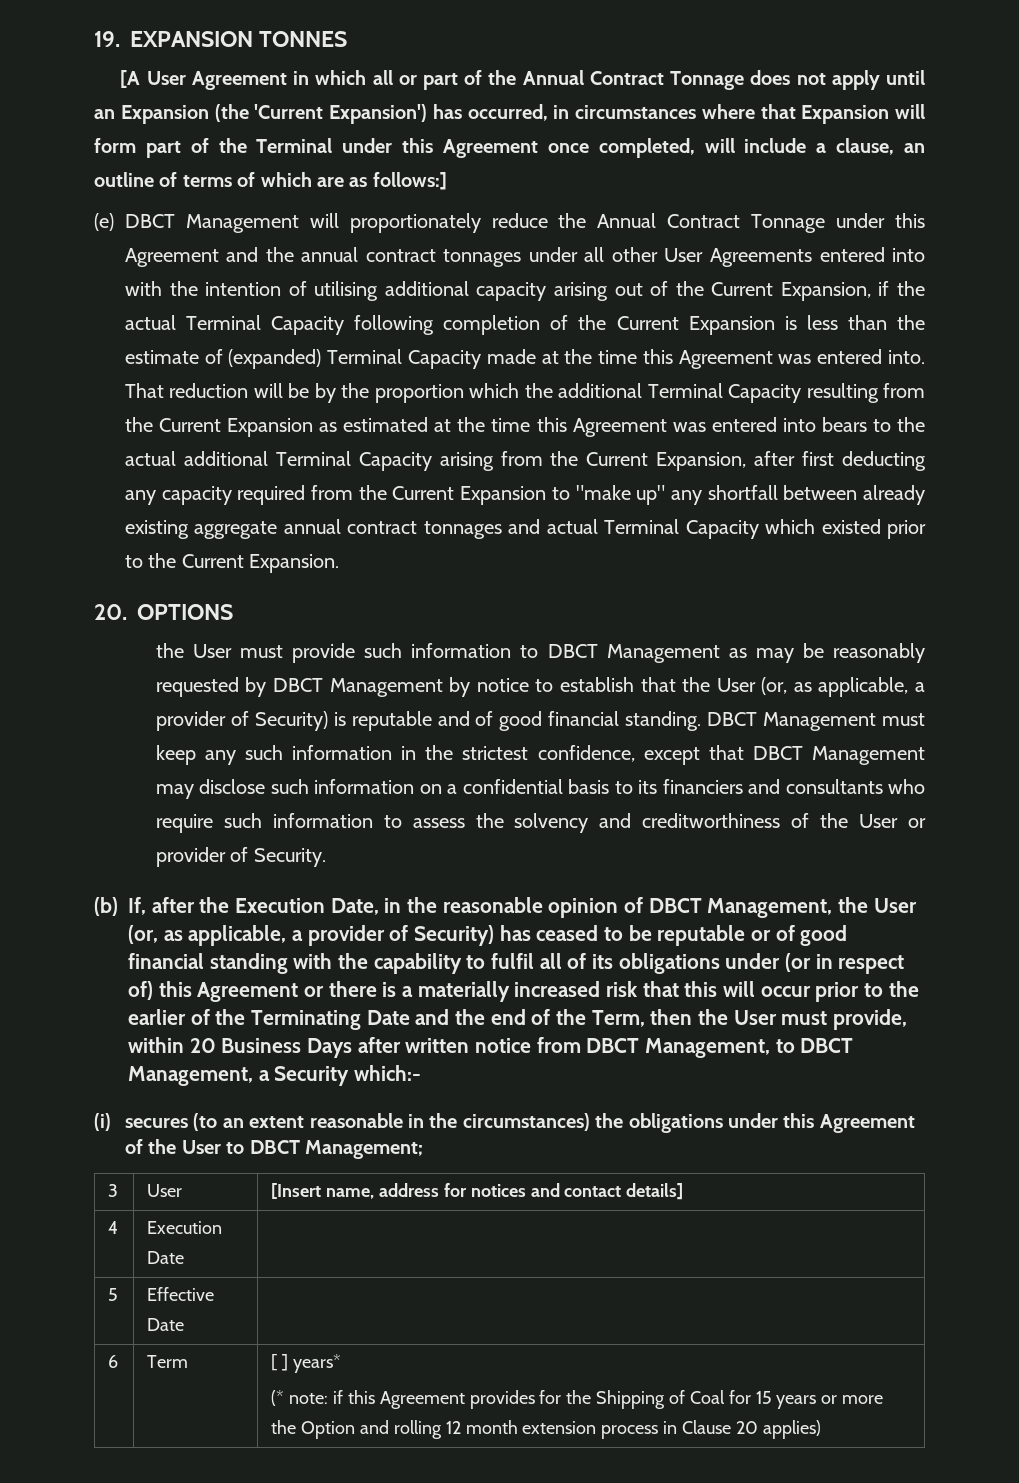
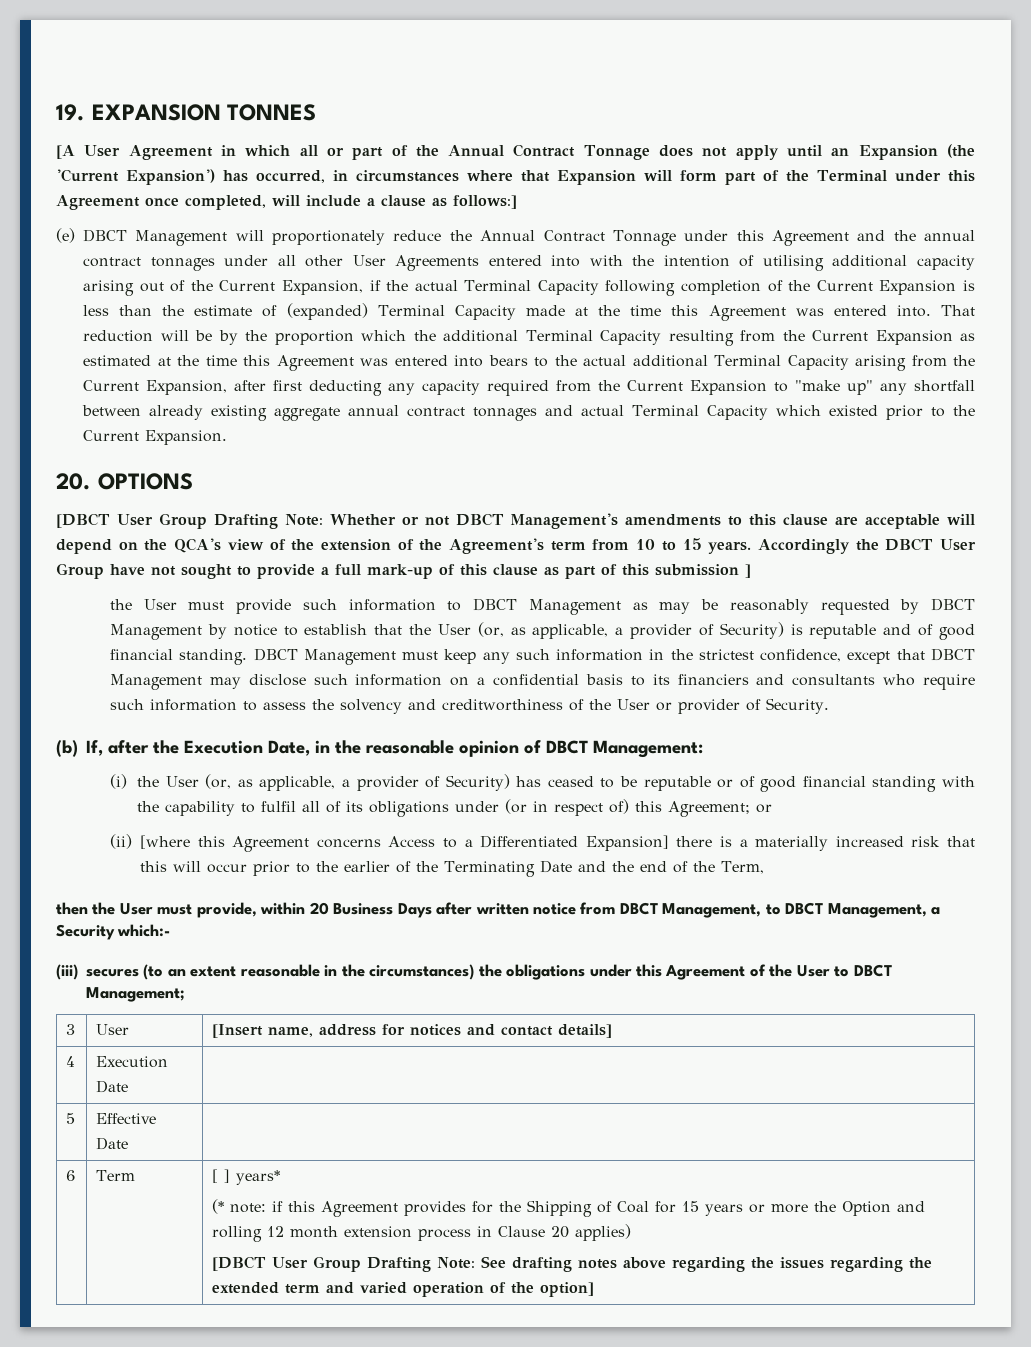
- [A User Agreement in which all or part of the Annual Contract Tonnage does not apply until an Expansion (the 'Current Expansion') has occurred, in circumstances where that Expansion will form part of the Terminal under this Agreement once completed, will include a clause, an outline of terms of which are as follows:]
+ [A User Agreement in which all or part of the Annual Contract Tonnage does not apply until an Expansion (the 'Current Expansion') has occurred, in circumstances where that Expansion will form part of the Terminal under this Agreement once completed, will include a clause as follows:]
+ [DBCT User Group Drafting Note: Whether or not DBCT Management's amendments to this clause are acceptable will depend on the QCA's view of the extension of the Agreement's term from 10 to 15 years. Accordingly the DBCT User Group have not sought to provide a full mark-up of this clause as part of this submission ]
- (b) If, after the Execution Date, in the reasonable opinion of DBCT Management, the User (or, as applicable, a provider of Security) has ceased to be reputable or of good financial standing with the capability to fulfil all of its obligations under (or in respect of) this Agreement or there is a materially increased risk that this will occur prior to the earlier of the Terminating Date and the end of the Term, then the User must provide, within 20 Business Days after written notice from DBCT Management, to DBCT Management, a Security which:-
+ (b) If, after the Execution Date, in the reasonable opinion of DBCT Management:
+ (i) the User (or, as applicable, a provider of Security) has ceased to be reputable or of good financial standing with the capability to fulfil all of its obligations under (or in respect of) this Agreement; or
+ (ii) [where this Agreement concerns Access to a Differentiated Expansion] there is a materially increased risk that this will occur prior to the earlier of the Terminating Date and the end of the Term,
+ then the User must provide, within 20 Business Days after written notice from DBCT Management, to DBCT Management, a Security which:-
- (i) secures (to an extent reasonable in the circumstances) the obligations under this Agreement of the User to DBCT Management;
+ (iii) secures (to an extent reasonable in the circumstances) the obligations under this Agreement of the User to DBCT Management;
+ [DBCT User Group Drafting Note: See drafting notes above regarding the issues regarding the extended term and varied operation of the option]

